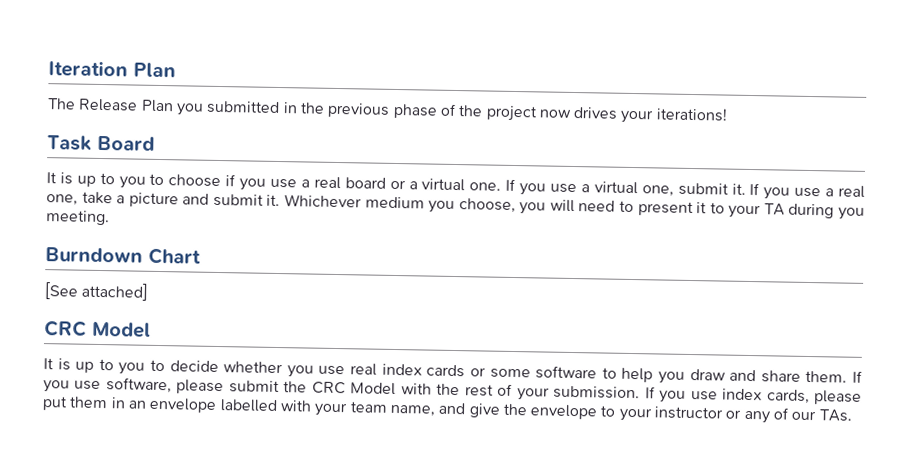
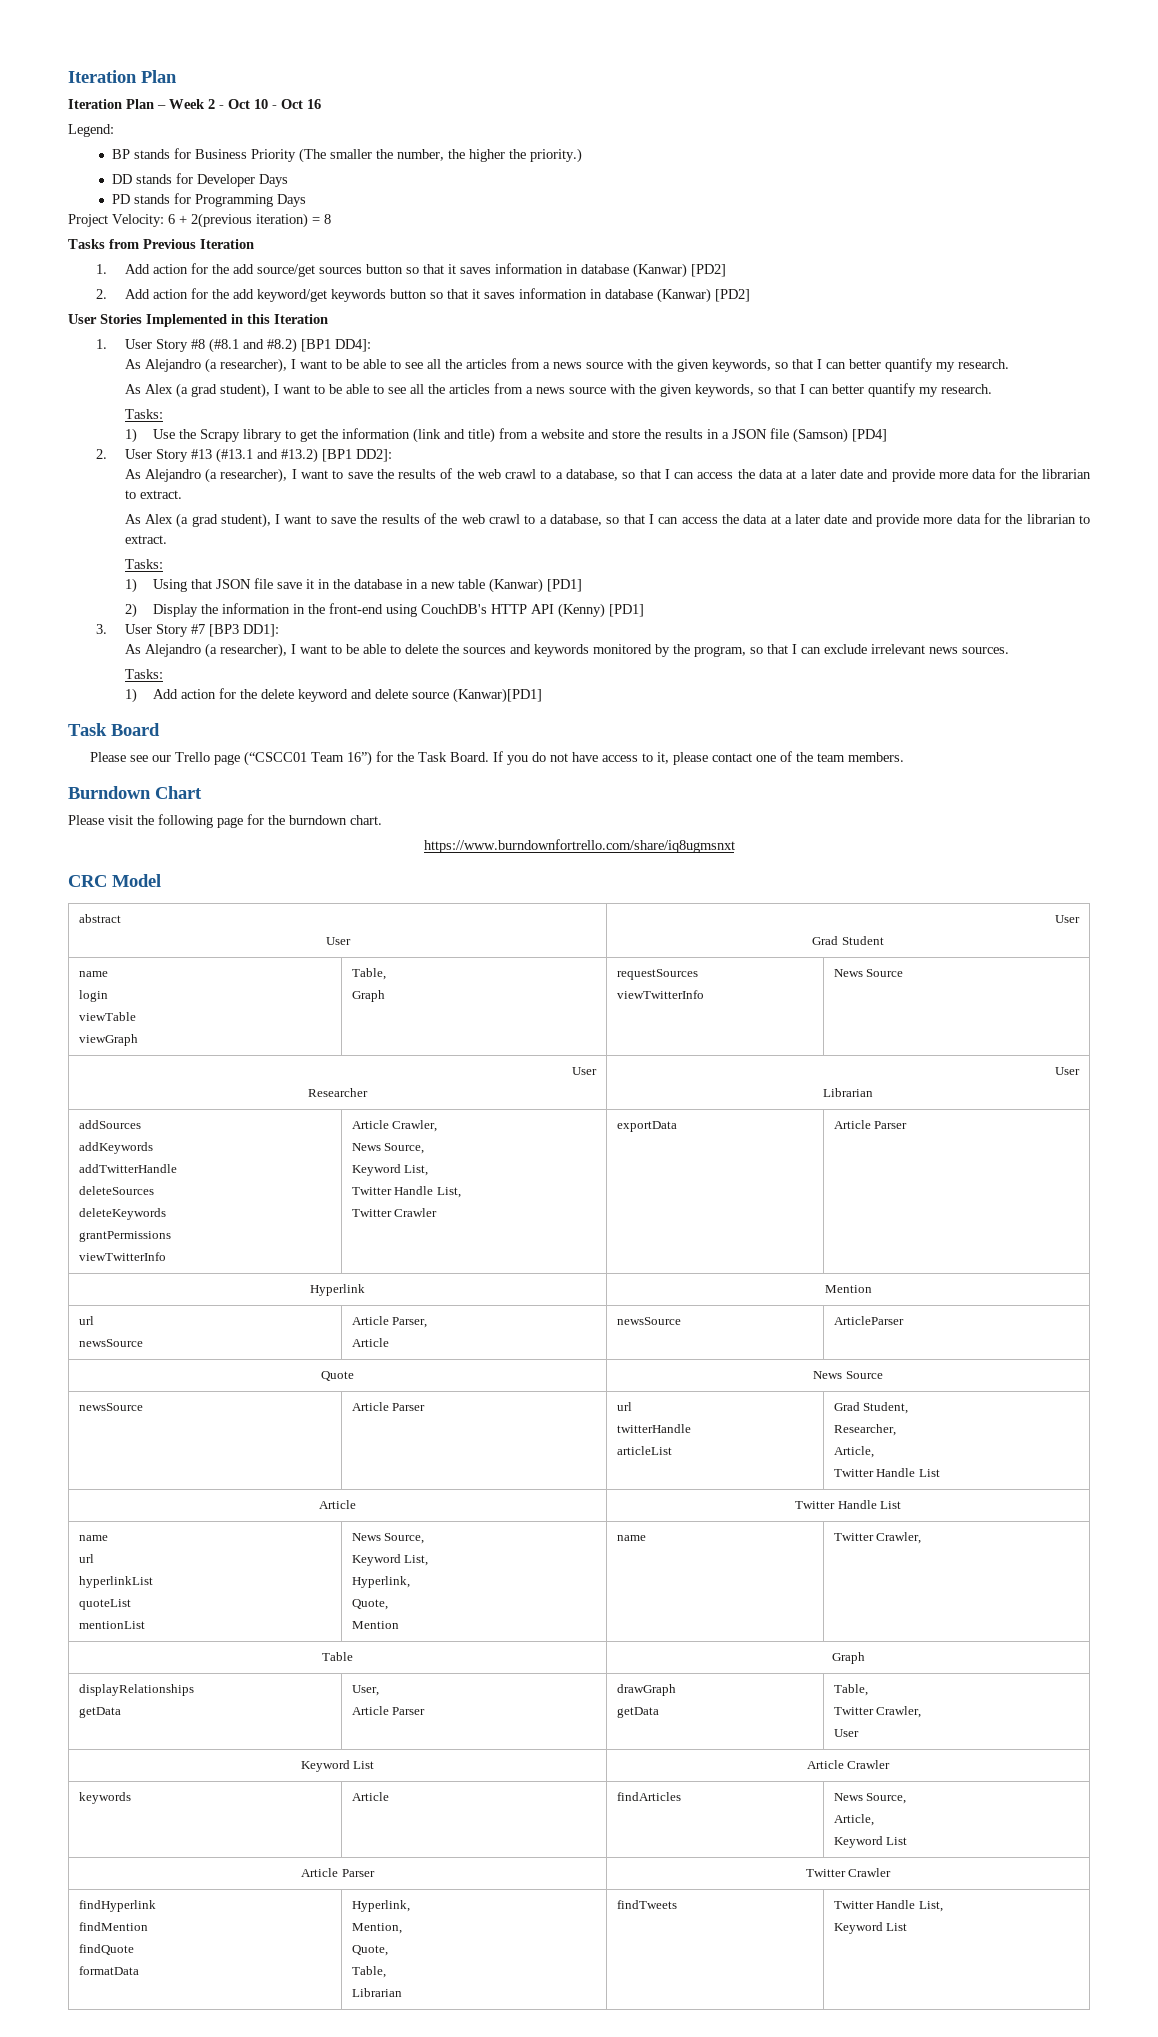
- The Release Plan you submitted in the previous phase of the project now drives your iterations!
+ Iteration Plan – Week 2 - Oct 10 - Oct 16
+ Legend:
+ BP stands for Business Priority (The smaller the number, the higher the priority.)
+ DD stands for Developer Days
+ PD stands for Programming Days
+ Project Velocity: 6 + 2(previous iteration) = 8
+ Tasks from Previous Iteration
+ 1. Add action for the add source/get sources button so that it saves information in database (Kanwar) [PD2]
+ 2. Add action for the add keyword/get keywords button so that it saves information in database (Kanwar) [PD2]
+ User Stories Implemented in this Iteration
+ 1. User Story #8 (#8.1 and #8.2) [BP1 DD4]:
+ As Alejandro (a researcher), I want to be able to see all the articles from a news source with the given keywords, so that I can better quantify my research.
+ As Alex (a grad student), I want to be able to see all the articles from a news source with the given keywords, so that I can better quantify my research.
+ Tasks:
+ 1) Use the Scrapy library to get the information (link and title) from a website and store the results in a JSON file (Samson) [PD4]
+ 2. User Story #13 (#13.1 and #13.2) [BP1 DD2]:
+ As Alejandro (a researcher), I want to save the results of the web crawl to a database, so that I can access the data at a later date and provide more data for the librarian to extract.
+ As Alex (a grad student), I want to save the results of the web crawl to a database, so that I can access the data at a later date and provide more data for the librarian to extract.
+ Tasks:
+ 1) Using that JSON file save it in the database in a new table (Kanwar) [PD1]
+ 2) Display the information in the front-end using CouchDB's HTTP API (Kenny) [PD1]
+ 3. User Story #7 [BP3 DD1]:
+ As Alejandro (a researcher), I want to be able to delete the sources and keywords monitored by the program, so that I can exclude irrelevant news sources.
+ Tasks:
+ 1) Add action for the delete keyword and delete source (Kanwar)[PD1]
  Task Board
- It is up to you to choose if you use a real board or a virtual one. If you use a virtual one, submit it. If you use a real one, take a picture and submit it. Whichever medium you choose, you will need to present it to your TA during you meeting.
+ Please see our Trello page (“CSCC01 Team 16”) for the Task Board. If you do not have access to it, please contact one of the team members.
  Burndown Chart
- [See attached]
+ Please visit the following page for the burndown chart.
+ https://www.burndownfortrello.com/share/iq8ugmsnxt
  CRC Model
- It is up to you to decide whether you use real index cards or some software to help you draw and share them. If you use software, please submit the CRC Model with the rest of your submission. If you use index cards, please put them in an envelope labelled with your team name, and give the envelope to your instructor or any of our TAs.
+ abstract
+ User | User
+ Grad Student
+ name
+ login
+ viewTable
+ viewGraph | Table,
+ Graph | requestSources
+ viewTwitterInfo | News Source
+ User
+ Researcher | User
+ Librarian
+ addSources
+ addKeywords
+ addTwitterHandle
+ deleteSources
+ deleteKeywords
+ grantPermissions
+ viewTwitterInfo | Article Crawler,
+ News Source,
+ Keyword List,
+ Twitter Handle List,
+ Twitter Crawler | exportData | Article Parser
+ Hyperlink | Mention
+ url
+ newsSource | Article Parser,
+ Article | newsSource | ArticleParser
+ Quote | News Source
+ newsSource | Article Parser | url
+ twitterHandle
+ articleList | Grad Student,
+ Researcher,
+ Article,
+ Twitter Handle List
+ Article | Twitter Handle List
+ name
+ url
+ hyperlinkList
+ quoteList
+ mentionList | News Source,
+ Keyword List,
+ Hyperlink,
+ Quote,
+ Mention | name | Twitter Crawler,
+ Table | Graph
+ displayRelationships
+ getData | User,
+ Article Parser | drawGraph
+ getData | Table,
+ Twitter Crawler,
+ User
+ Keyword List | Article Crawler
+ keywords | Article | findArticles | News Source,
+ Article,
+ Keyword List
+ Article Parser | Twitter Crawler
+ findHyperlink
+ findMention
+ findQuote
+ formatData | Hyperlink,
+ Mention,
+ Quote,
+ Table,
+ Librarian | findTweets | Twitter Handle List,
+ Keyword List

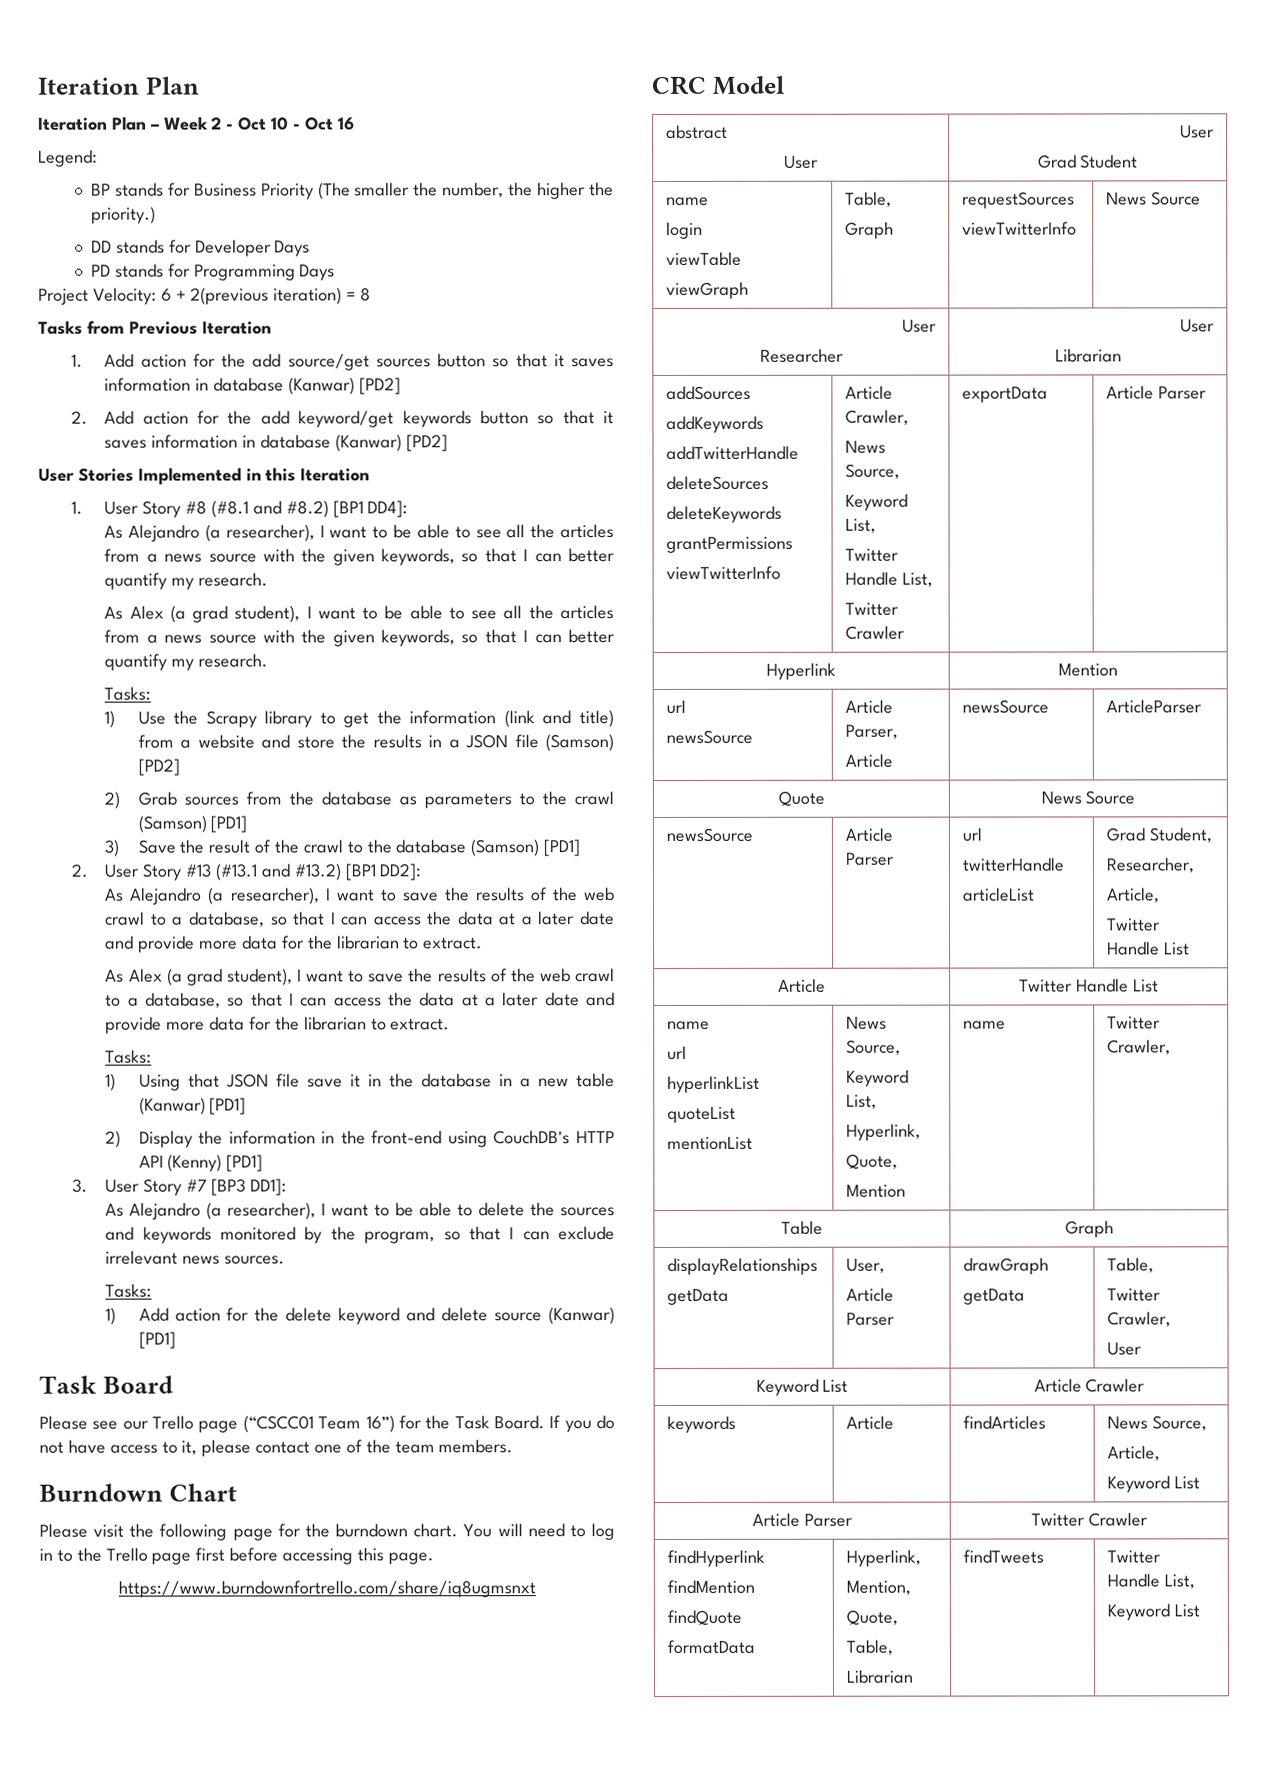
- 1) Use the Scrapy library to get the information (link and title) from a website and store the results in a JSON file (Samson) [PD4]
+ 1) Use the Scrapy library to get the information (link and title) from a website and store the results in a JSON file (Samson) [PD2]
+ 2) Grab sources from the database as parameters to the crawl (Samson) [PD1]
+ 3) Save the result of the crawl to the database (Samson) [PD1]
- 1) Add action for the delete keyword and delete source (Kanwar)[PD1]
+ 1) Add action for the delete keyword and delete source (Kanwar) [PD1]
+ You will need to log in to the Trello page first before accessing this page.

